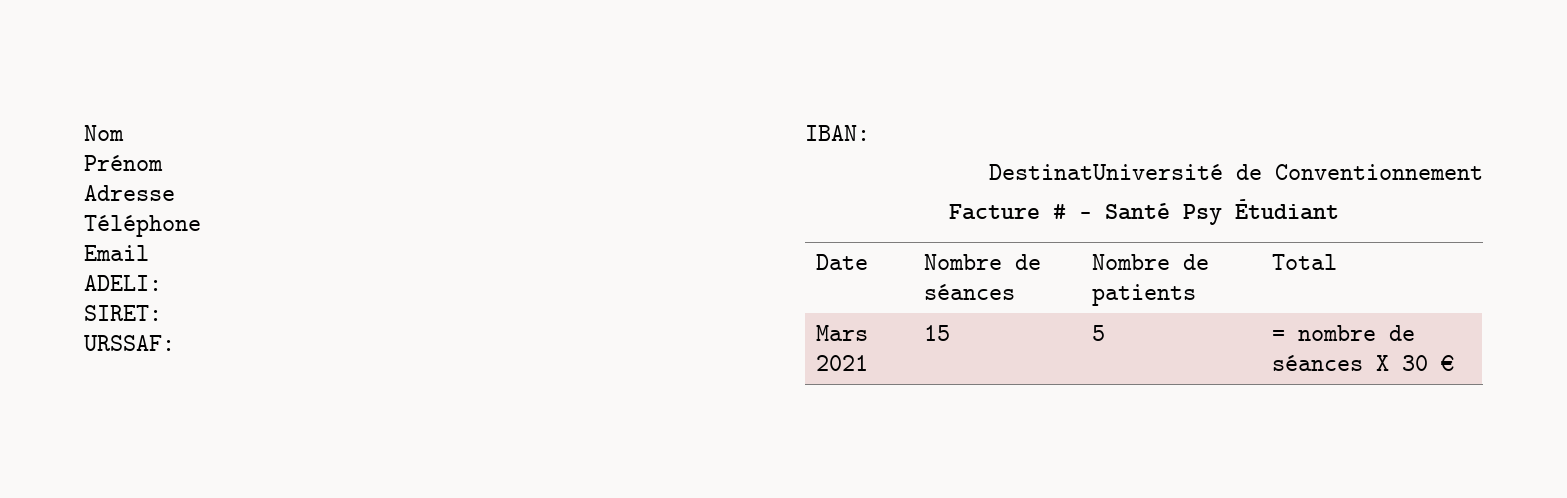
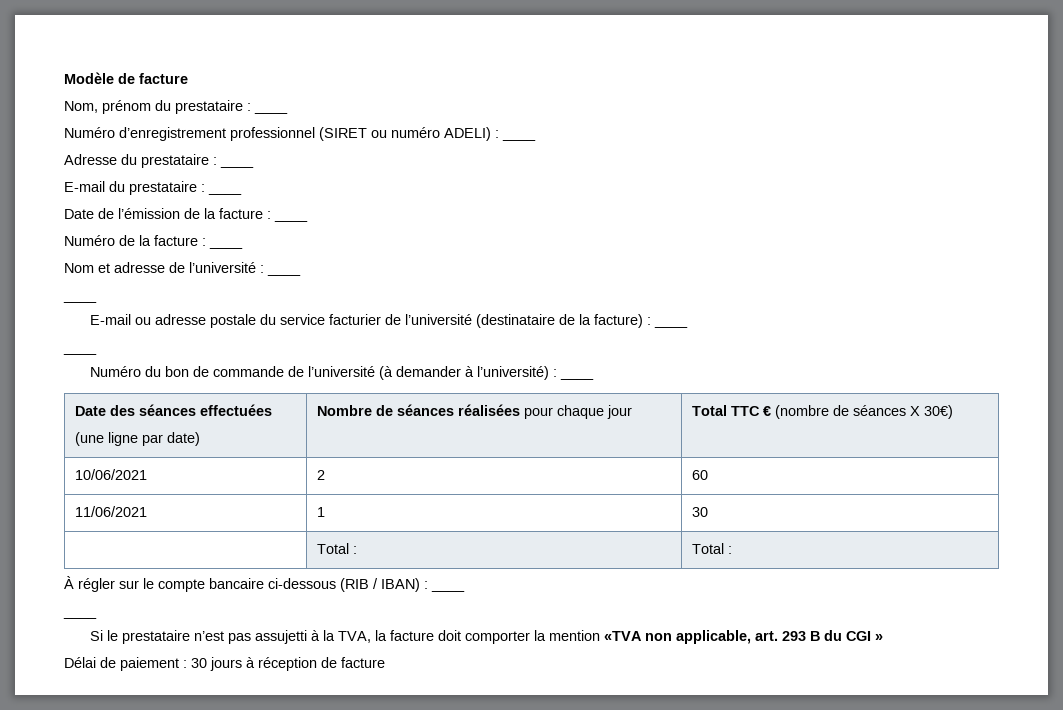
- Nom
- Prénom
- Adresse
- Téléphone
- Email
- ADELI:
- SIRET:
- URSSAF:
- IBAN:
- DestinatUniversité de Conventionnement
- Facture # - Santé Psy Étudiant
- Date | Nombre de séances | Nombre de patients | Total
- Mars 2021 | 15 | 5 | = nombre de séances X 30 €
+ Modèle de facture
+ Nom, prénom du prestataire : ____
+ Numéro d’enregistrement professionnel (SIRET ou numéro ADELI) : ____
+ Adresse du prestataire : ____
+ E-mail du prestataire : ____
+ Date de l’émission de la facture : ____
+ Numéro de la facture : ____
+ Nom et adresse de l’université : ____
+ ____
+ E-mail ou adresse postale du service facturier de l’université (destinataire de la facture) : ____
+ ____
+ Numéro du bon de commande de l’université (à demander à l’université) : ____
+ Date des séances effectuées
+ (une ligne par date) | Nombre de séances réalisées pour chaque jour | Total TTC € (nombre de séances X 30€)
+ 10/06/2021 | 2 | 60
+ 11/06/2021 | 1 | 30
+ | Total : | Total :
+ À régler sur le compte bancaire ci-dessous (RIB / IBAN) : ____
+ ____
+ Si le prestataire n’est pas assujetti à la TVA, la facture doit comporter la mention «TVA non applicable, art. 293 B du CGI »
+ Délai de paiement : 30 jours à réception de facture

